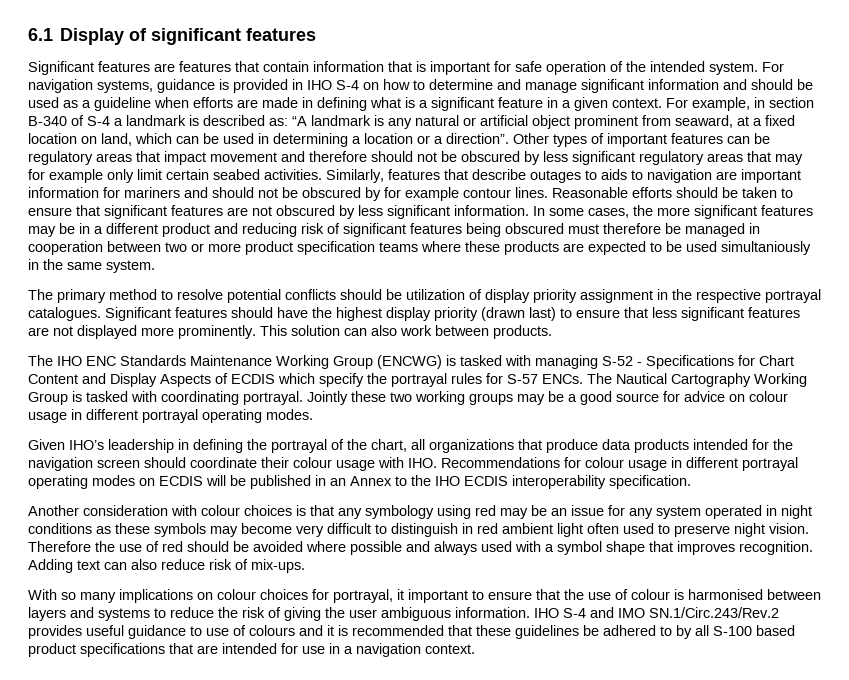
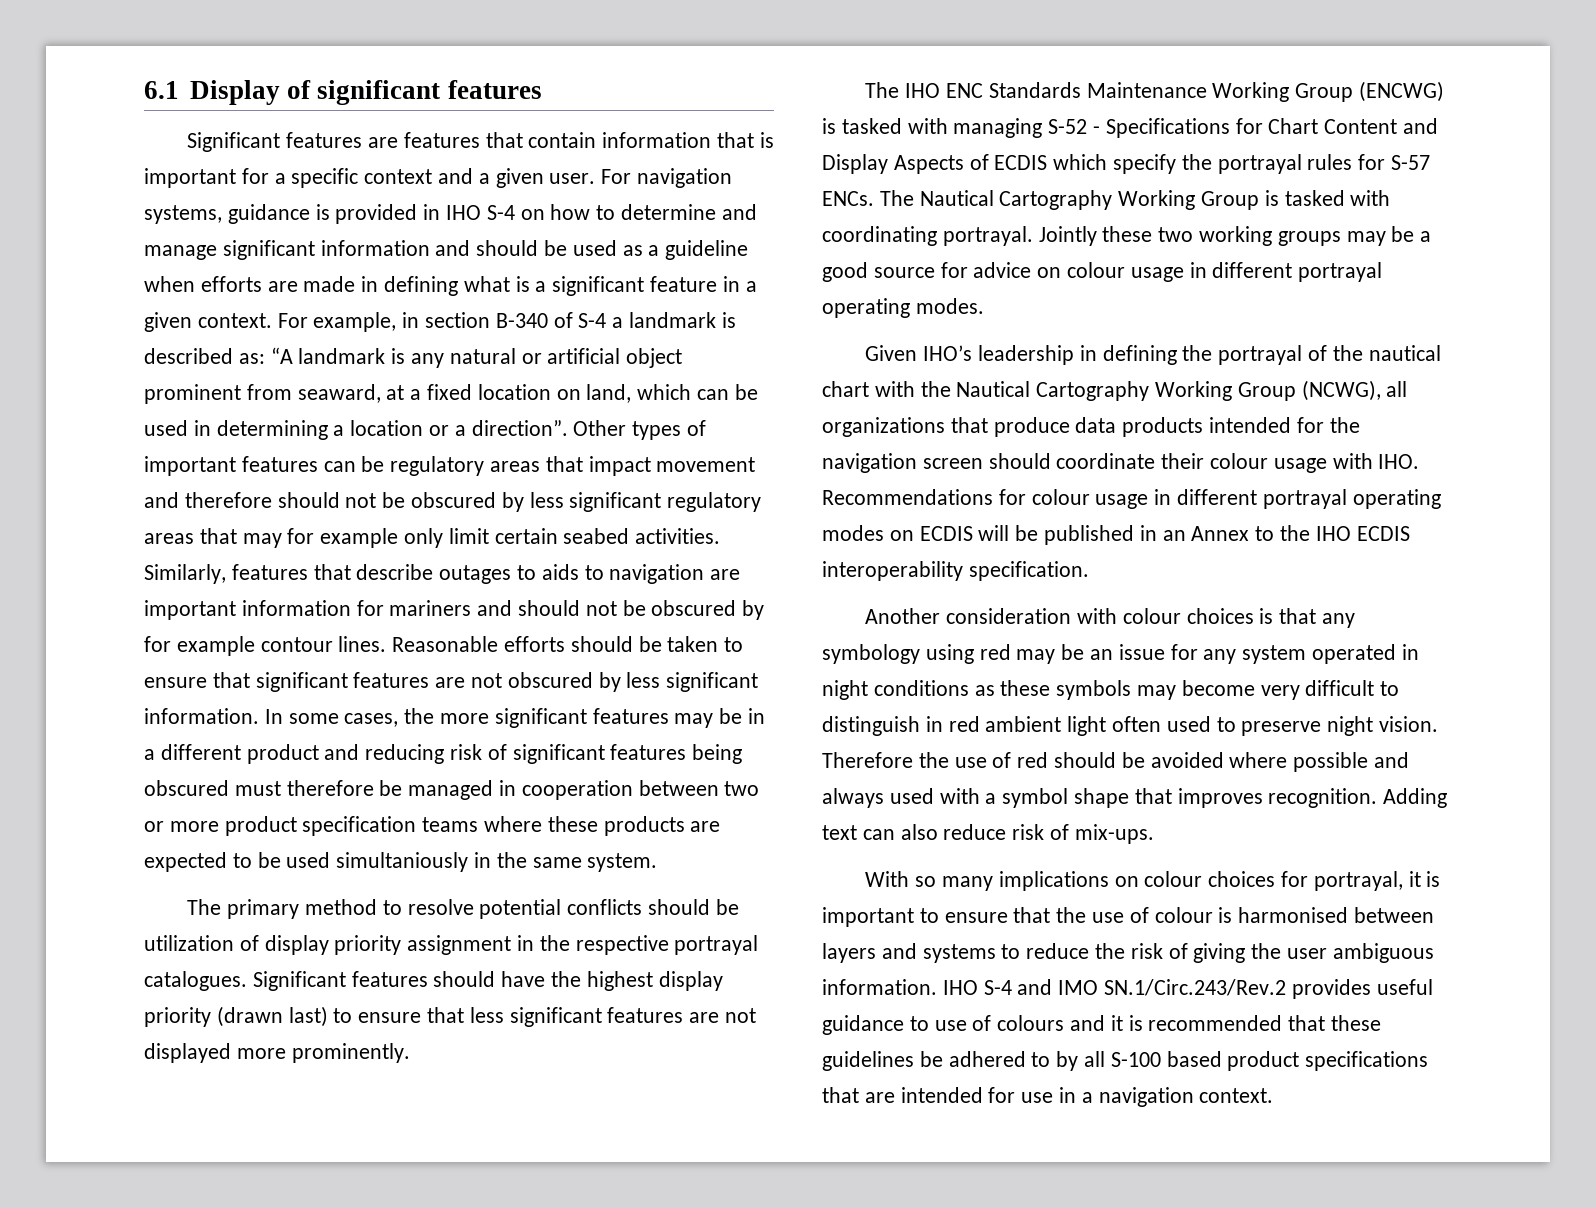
- Significant features are features that contain information that is important for safe operation of the intended system.
+ Significant features are features that contain information that is important for a specific context and a given user.
- This solution can also work between products.
- Given IHO’s leadership in defining the portrayal of the chart, all organizations that produce data products intended for the navigation screen should coordinate their colour usage with IHO. Recommendations for colour usage in different portrayal operating modes on ECDIS will be published in an Annex to the IHO ECDIS interoperability specification.
+ Given IHO’s leadership in defining the portrayal of the nautical chart with the Nautical Cartography Working Group (NCWG), all organizations that produce data products intended for the navigation screen should coordinate their colour usage with IHO. Recommendations for colour usage in different portrayal operating modes on ECDIS will be published in an Annex to the IHO ECDIS interoperability specification.
- With so many implications on colour choices for portrayal, it important to ensure that the use of colour is harmonised between layers and systems to reduce the risk of giving the user ambiguous information.
+ With so many implications on colour choices for portrayal, it is important to ensure that the use of colour is harmonised between layers and systems to reduce the risk of giving the user ambiguous information.

